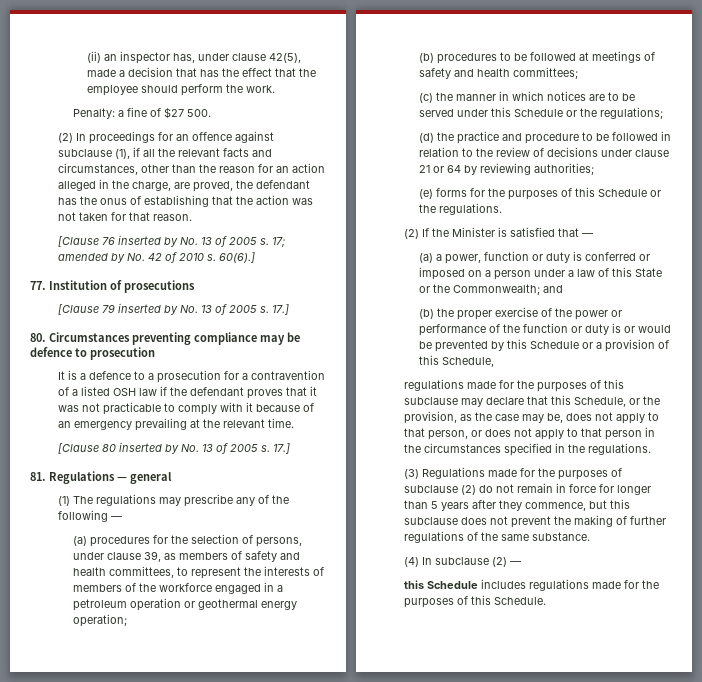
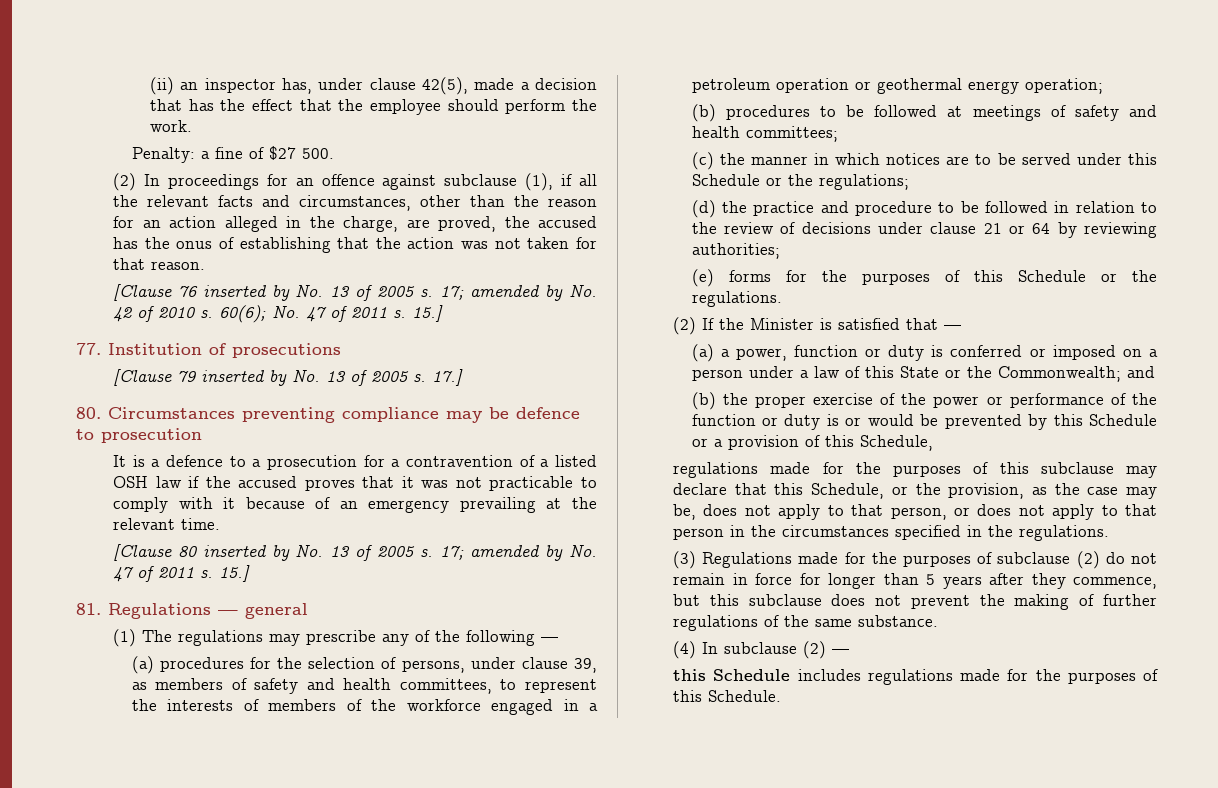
- (2) In proceedings for an offence against subclause (1), if all the relevant facts and circumstances, other than the reason for an action alleged in the charge, are proved, the defendant has the onus of establishing that the action was not taken for that reason.
+ (2) In proceedings for an offence against subclause (1), if all the relevant facts and circumstances, other than the reason for an action alleged in the charge, are proved, the accused has the onus of establishing that the action was not taken for that reason.
- 60(6).]
+ 60(6); No. 47 of 2011 s. 15.]
- It is a defence to a prosecution for a contravention of a listed OSH law if the defendant proves that it was not practicable to comply with it because of an emergency prevailing at the relevant time.
+ It is a defence to a prosecution for a contravention of a listed OSH law if the accused proves that it was not practicable to comply with it because of an emergency prevailing at the relevant time.
- [Clause 80 inserted by No. 13 of 2005 s. 17.]
+ [Clause 80 inserted by No. 13 of 2005 s. 17; amended by No. 47 of 2011 s. 15.]

